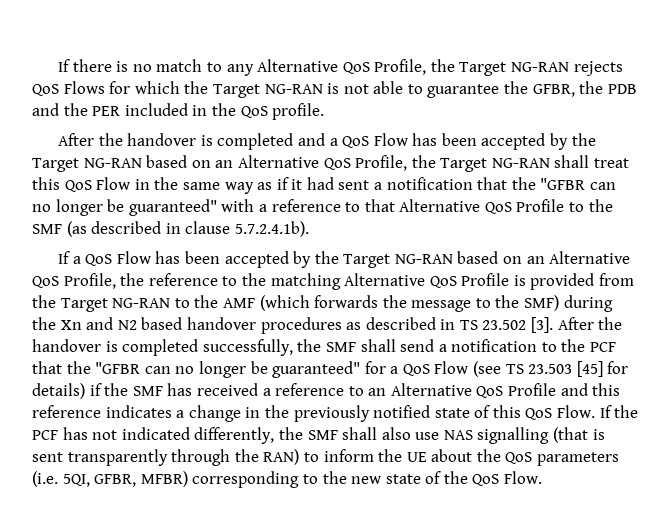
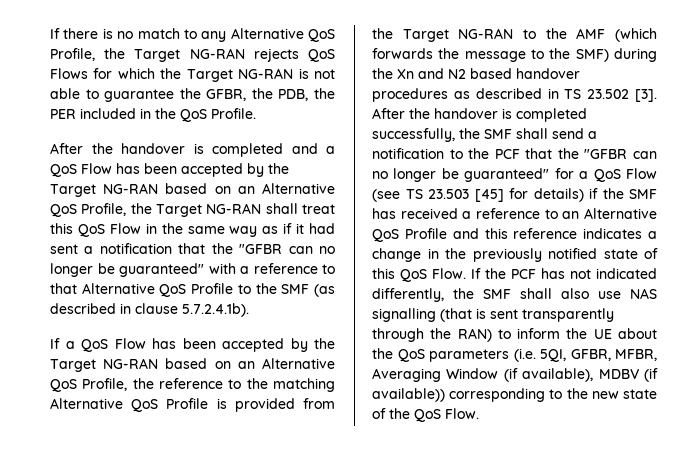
- If there is no match to any Alternative QoS Profile, the Target NG-RAN rejects QoS Flows for which the Target NG-RAN is not able to guarantee the GFBR, the PDB and the PER included in the QoS profile.
+ If there is no match to any Alternative QoS Profile, the Target NG-RAN rejects QoS Flows for which the Target NG-RAN is not able to guarantee the GFBR, the PDB, the PER included in the QoS Profile.
- If the PCF has not indicated differently, the SMF shall also use NAS signalling (that is sent transparently through the RAN) to inform the UE about the QoS parameters (i.e. 5QI, GFBR, MFBR) corresponding to the new state of the QoS Flow.
+ If the PCF has not indicated differently, the SMF shall also use NAS signalling (that is sent transparently through the RAN) to inform the UE about the QoS parameters (i.e. 5QI, GFBR, MFBR, Averaging Window (if available), MDBV (if available)) corresponding to the new state of the QoS Flow.

